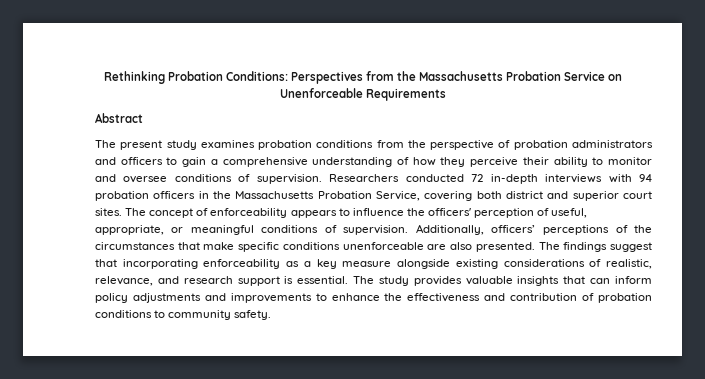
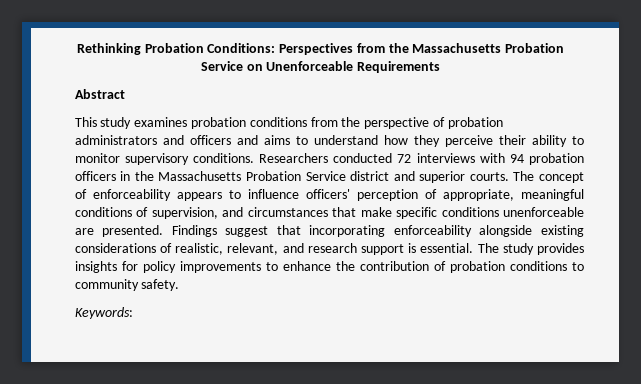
- The present study examines probation conditions from the perspective of probation administrators and officers to gain a comprehensive understanding of how they perceive their ability to monitor and oversee conditions of supervision.
+ This study examines probation conditions from the perspective of probation administrators and officers and aims to understand how they perceive their ability to monitor supervisory conditions.
- Researchers conducted 72 in-depth interviews with 94 probation officers in the Massachusetts Probation Service, covering both district and superior court sites.
+ Researchers conducted 72 interviews with 94 probation officers in the Massachusetts Probation Service district and superior courts.
- The concept of enforceability appears to influence the officers' perception of useful, appropriate, or meaningful conditions of supervision. Additionally, officers’ perceptions of the circumstances that make specific conditions unenforceable are also presented. The findings suggest that incorporating enforceability as a key measure alongside existing considerations of realistic, relevance, and research support is essential.
+ The concept of enforceability appears to influence officers' perception of appropriate, meaningful conditions of supervision, and circumstances that make specific conditions unenforceable are presented. Findings suggest that incorporating enforceability alongside existing considerations of realistic, relevant, and research support is essential.
- The study provides valuable insights that can inform policy adjustments and improvements to enhance the effectiveness and contribution of probation conditions to community safety.
+ The study provides insights for policy improvements to enhance the contribution of probation conditions to community safety.
+ Keywords:

